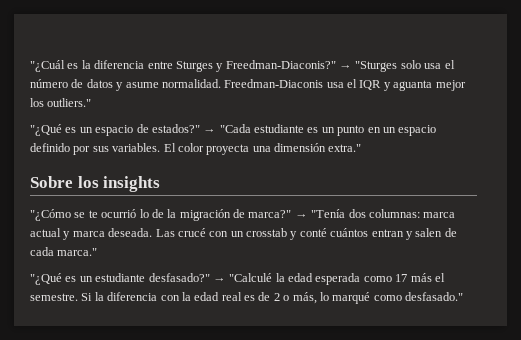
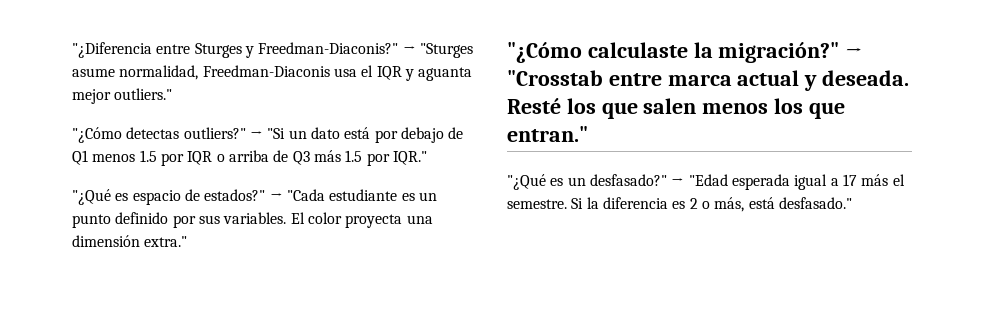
- "¿Cuál es la diferencia entre Sturges y Freedman-Diaconis?"
+ "¿Diferencia entre Sturges y Freedman-Diaconis?"
- → "Sturges solo usa el número de datos y asume normalidad. Freedman-Diaconis usa el IQR y aguanta mejor los outliers."
+ → "Sturges asume normalidad, Freedman-Diaconis usa el IQR y aguanta mejor outliers."
- "¿Qué es un espacio de estados?"
+ "¿Cómo detectas outliers?" → "Si un dato está por debajo de Q1 menos 1.5 por IQR o arriba de Q3 más 1.5 por IQR."
+ "¿Qué es espacio de estados?"
- → "Cada estudiante es un punto en un espacio definido por sus variables.
+ → "Cada estudiante es un punto definido por sus variables.
- Sobre los insights
- "¿Cómo se te ocurrió lo de la migración de marca?" → "Tenía dos columnas: marca actual y marca deseada. Las crucé con un crosstab y conté cuántos entran y salen de cada marca."
- "¿Qué es un estudiante desfasado?"
+ "¿Cómo calculaste la migración?" → "Crosstab entre marca actual y deseada. Resté los que salen menos los que entran."
+ "¿Qué es un desfasado?"
- → "Calculé la edad esperada como 17 más el semestre.
+ → "Edad esperada igual a 17 más el semestre.
- Si la diferencia con la edad real es de 2 o más, lo marqué como desfasado."
+ Si la diferencia es 2 o más, está desfasado."

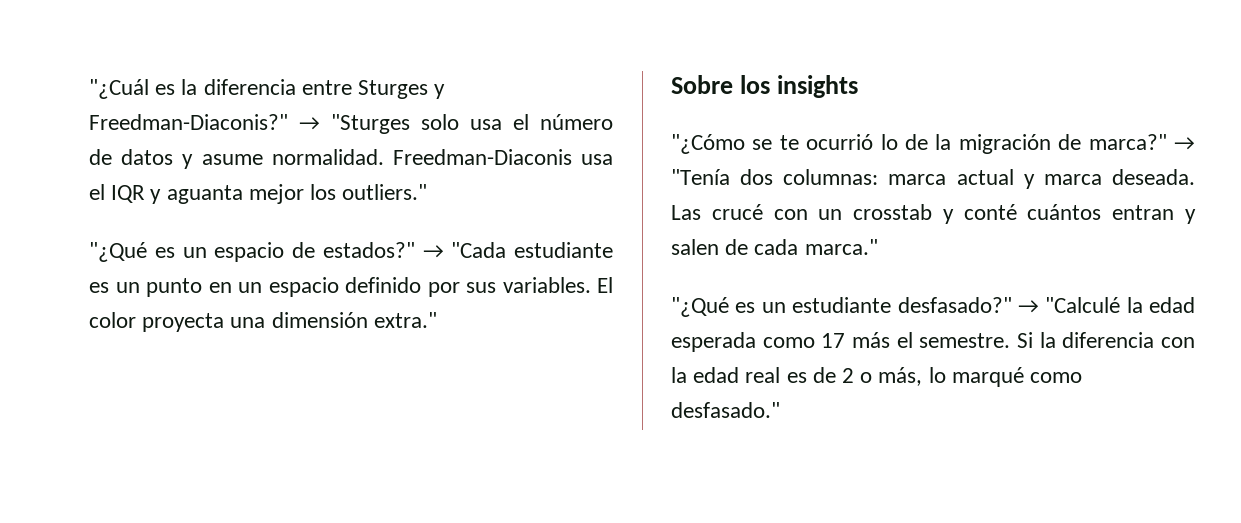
- "¿Diferencia entre Sturges y Freedman-Diaconis?"
+ "¿Cuál es la diferencia entre Sturges y Freedman-Diaconis?"
- → "Sturges asume normalidad, Freedman-Diaconis usa el IQR y aguanta mejor outliers."
+ → "Sturges solo usa el número de datos y asume normalidad. Freedman-Diaconis usa el IQR y aguanta mejor los outliers."
- "¿Cómo detectas outliers?" → "Si un dato está por debajo de Q1 menos 1.5 por IQR o arriba de Q3 más 1.5 por IQR."
- "¿Qué es espacio de estados?"
+ "¿Qué es un espacio de estados?"
- → "Cada estudiante es un punto definido por sus variables.
+ → "Cada estudiante es un punto en un espacio definido por sus variables.
- "¿Cómo calculaste la migración?" → "Crosstab entre marca actual y deseada. Resté los que salen menos los que entran."
- "¿Qué es un desfasado?"
+ Sobre los insights
+ "¿Cómo se te ocurrió lo de la migración de marca?" → "Tenía dos columnas: marca actual y marca deseada. Las crucé con un crosstab y conté cuántos entran y salen de cada marca."
+ "¿Qué es un estudiante desfasado?"
- → "Edad esperada igual a 17 más el semestre.
+ → "Calculé la edad esperada como 17 más el semestre.
- Si la diferencia es 2 o más, está desfasado."
+ Si la diferencia con la edad real es de 2 o más, lo marqué como desfasado."

